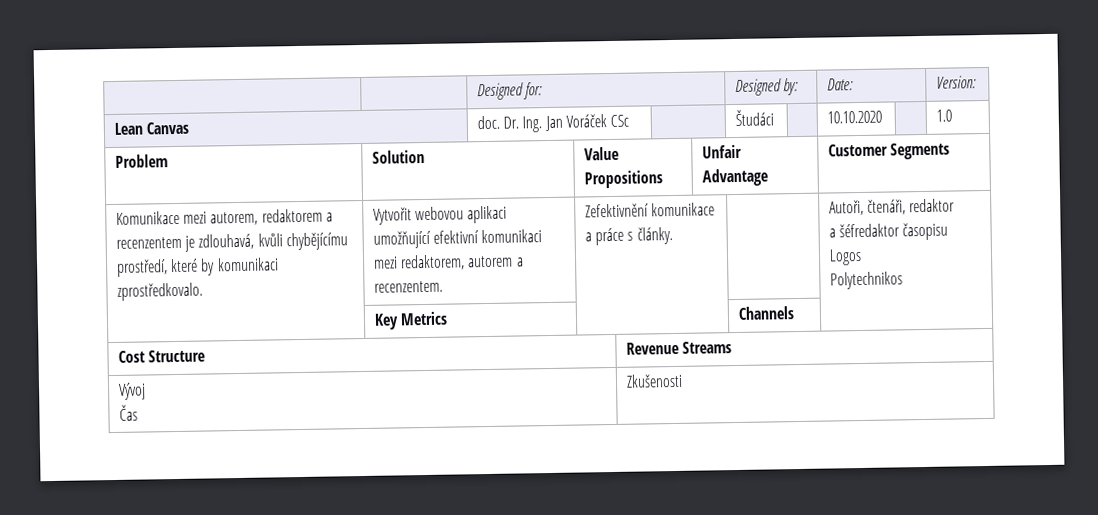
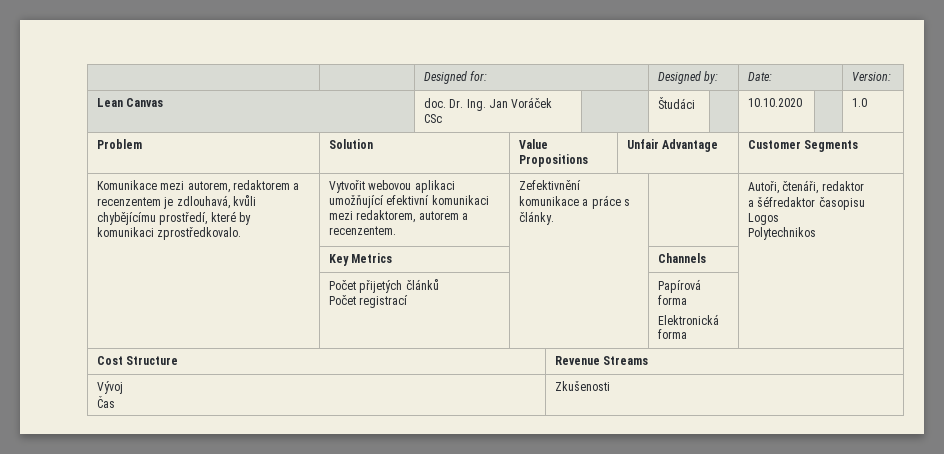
+ | Počet přijetých článků
+ Počet registrací | | Papírová forma
+ Elektronická forma |

